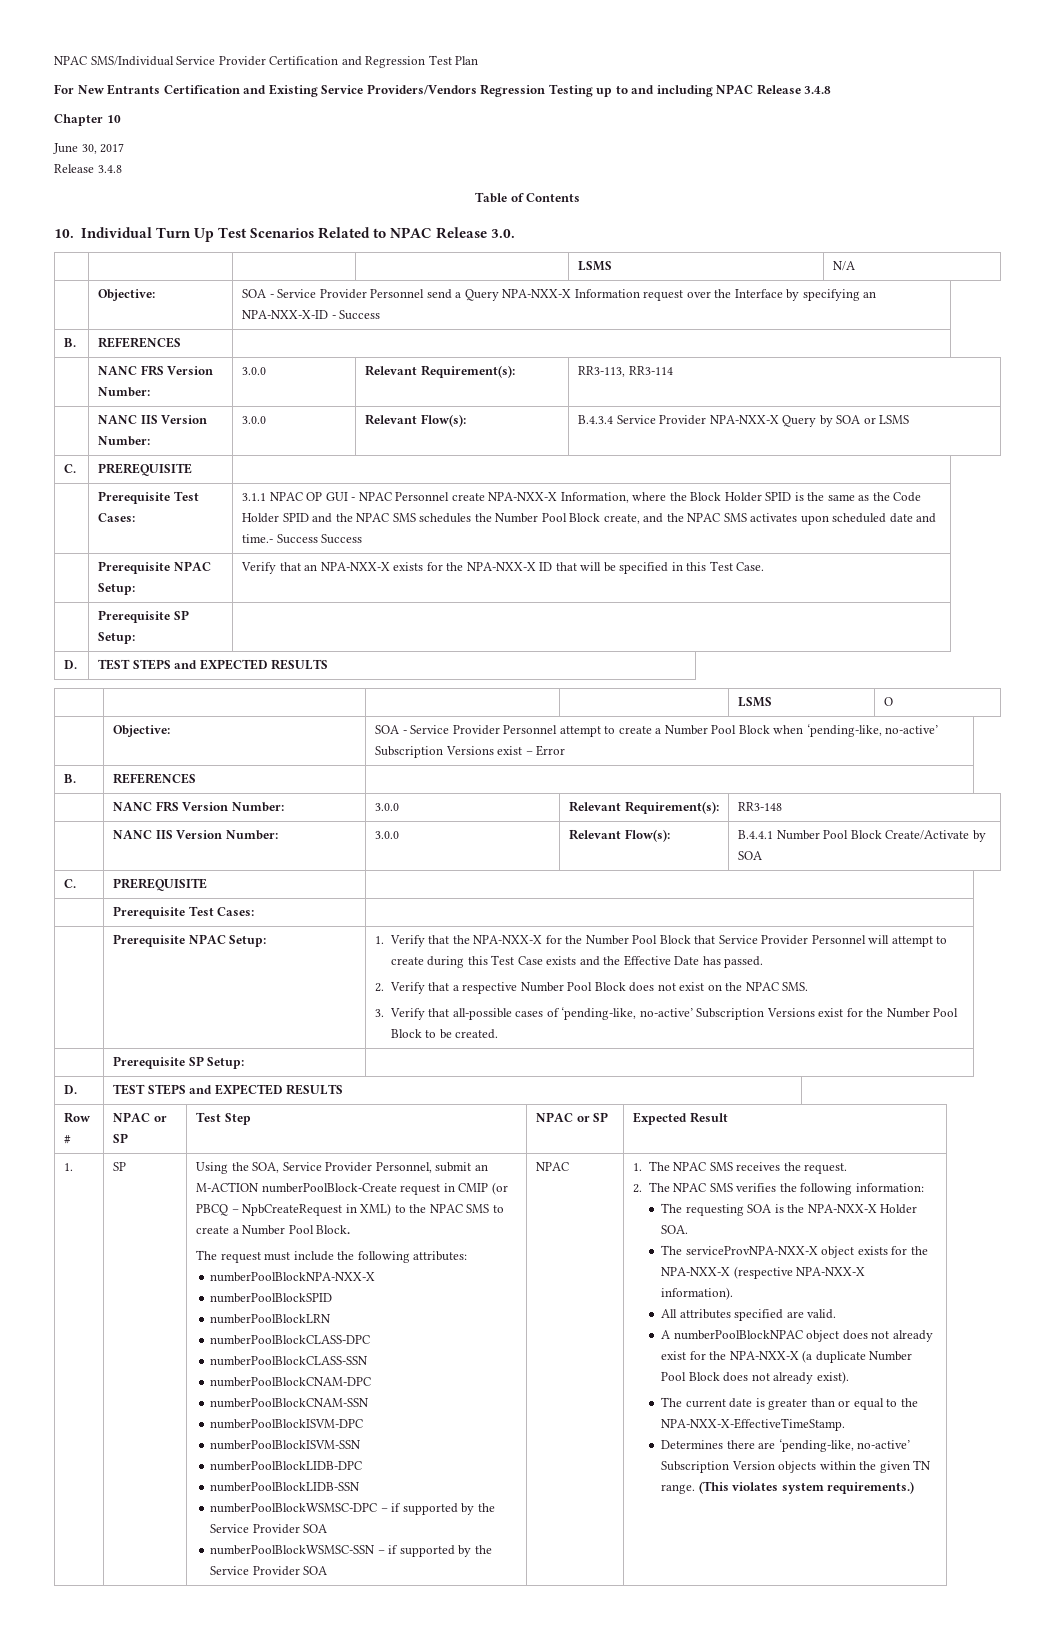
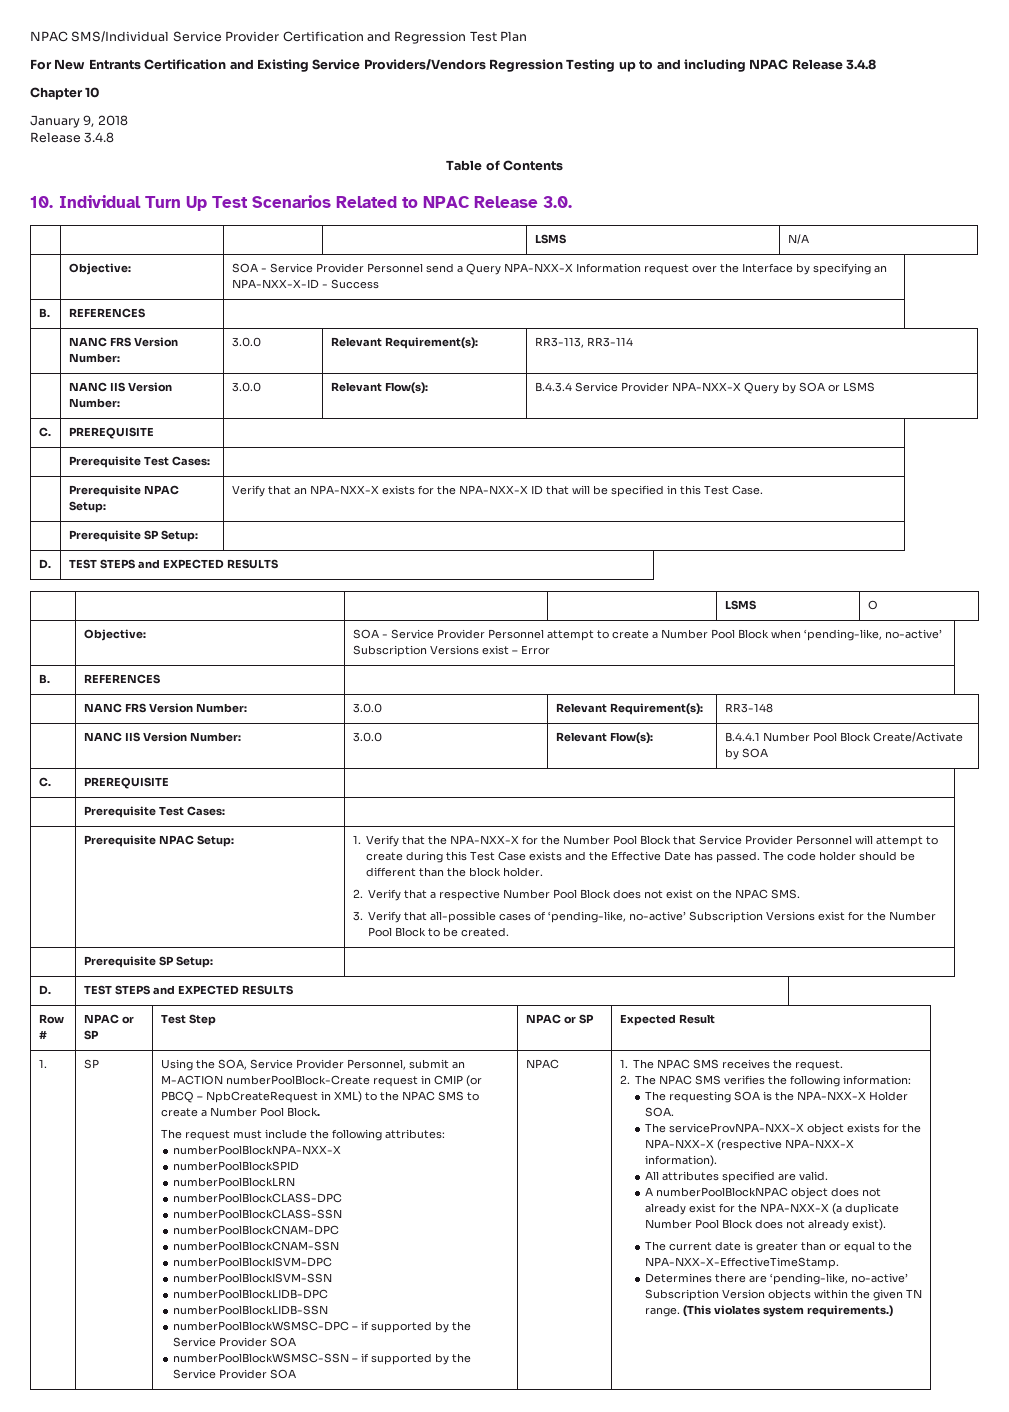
- June 30, 2017
+ January 9, 2018
- 3.1.1 NPAC OP GUI - NPAC Personnel create NPA-NXX-X Information, where the Block Holder SPID is the same as the Code Holder SPID and the NPAC SMS schedules the Number Pool Block create, and the NPAC SMS activates upon scheduled date and time.- Success Success
+ The code holder should be different than the block holder.

